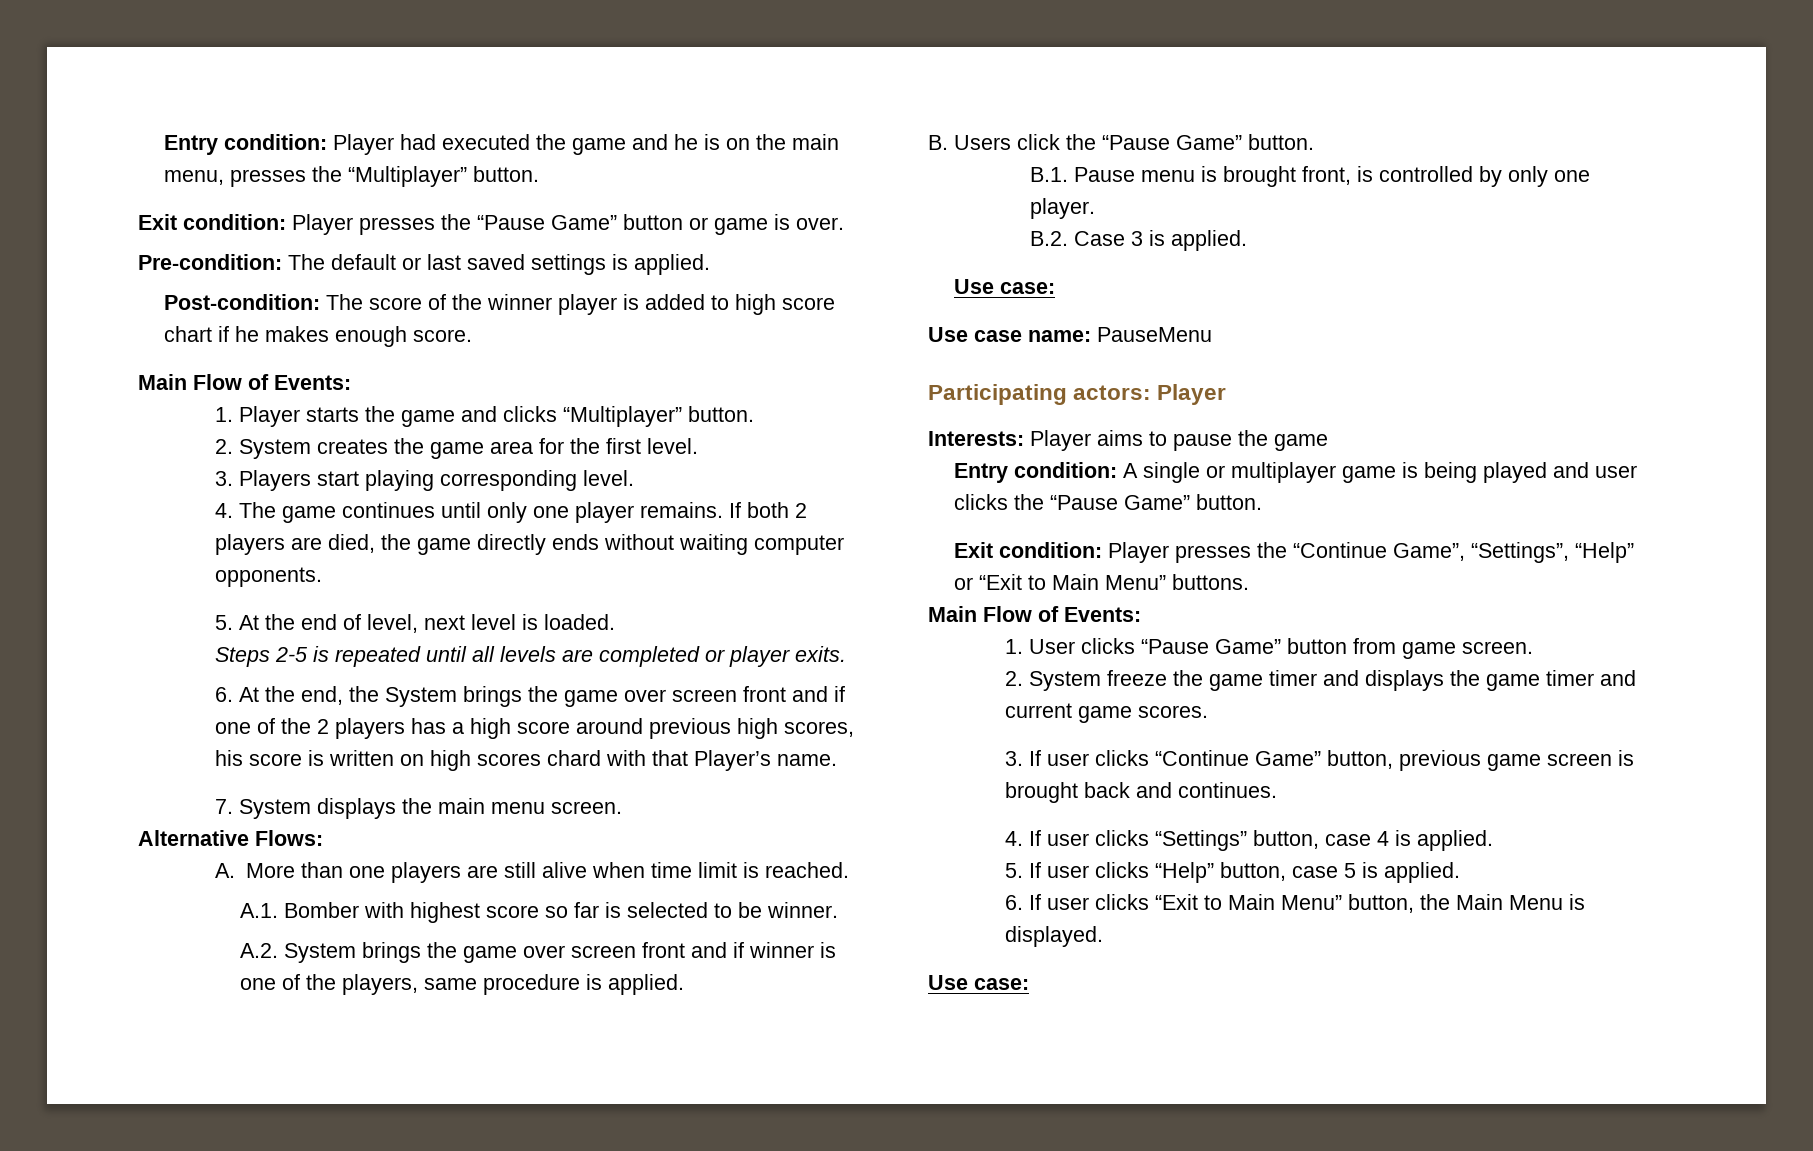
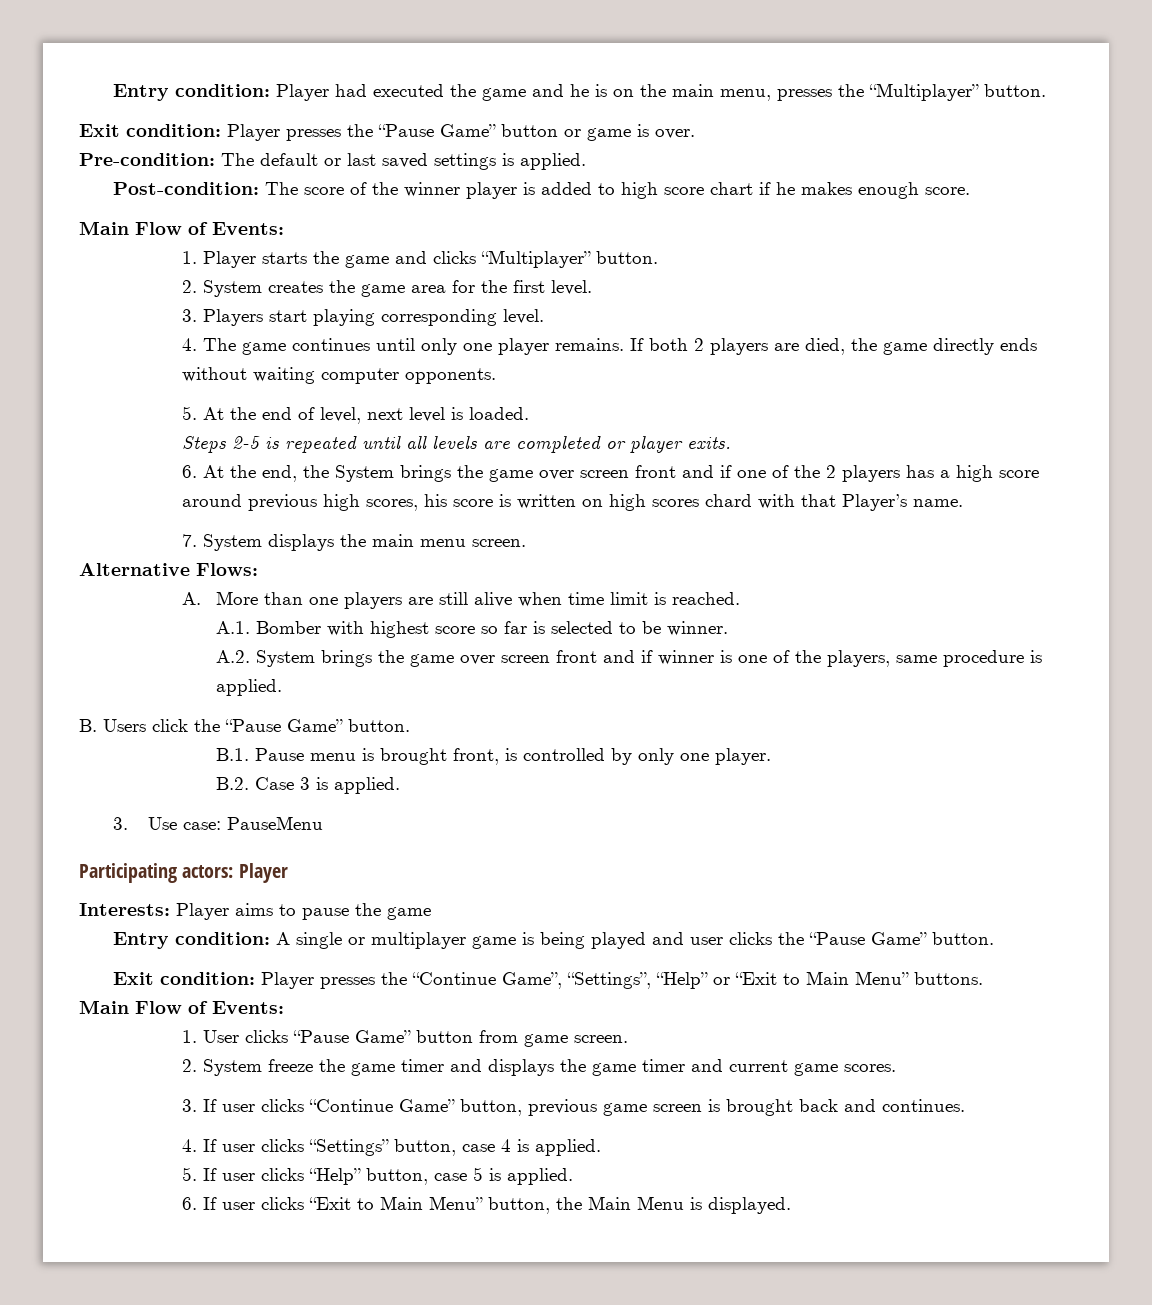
  B.2. Case 3 is applied.
- Use case:
- Use case name: PauseMenu
+ 3. Use case: PauseMenu
  6. If user clicks “Exit to Main Menu” button, the Main Menu is displayed.
- Use case:

